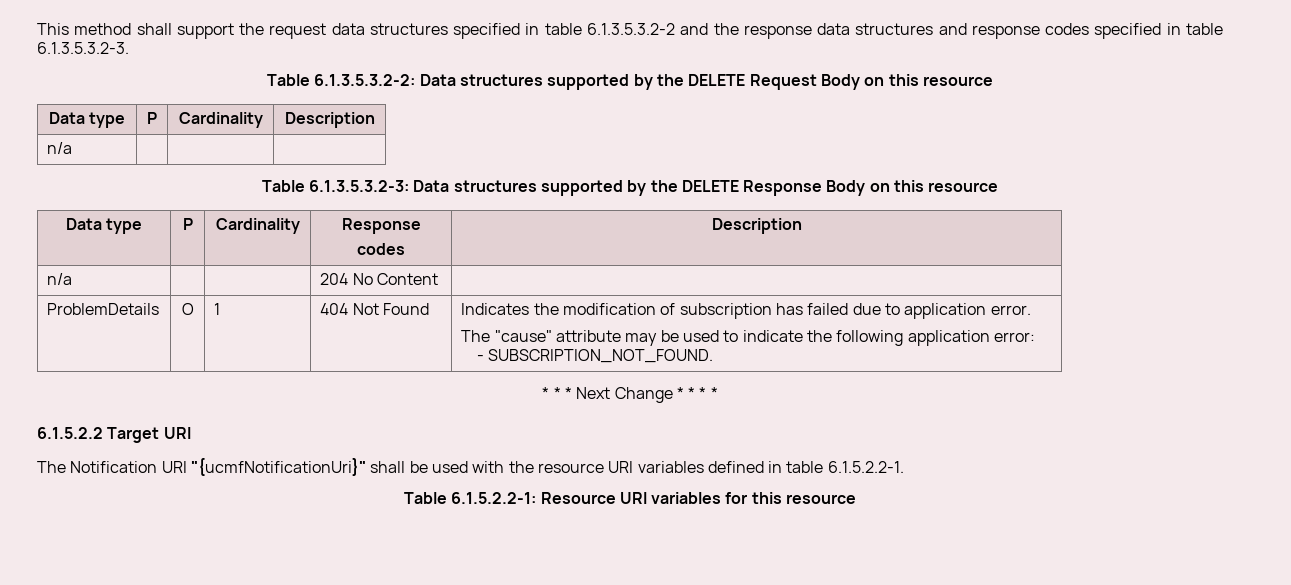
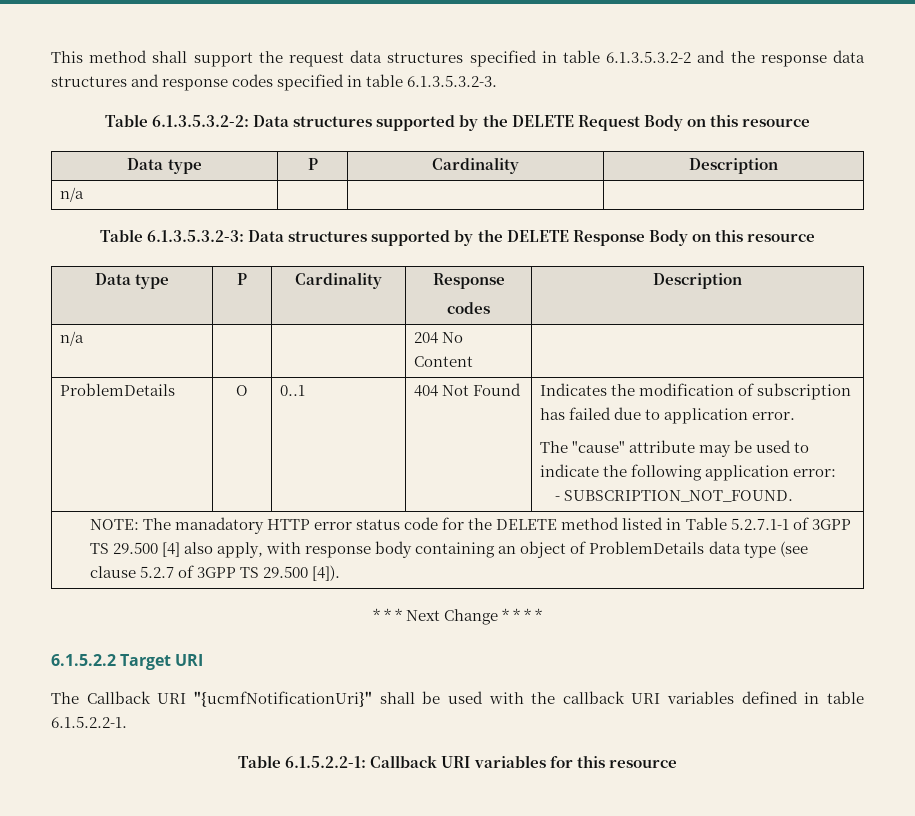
- ProblemDetails | O | 1 | 404 Not Found | Indicates the modification of subscription has failed due to application error.
+ ProblemDetails | O | 0..1 | 404 Not Found | Indicates the modification of subscription has failed due to application error.
+ NOTE: The manadatory HTTP error status code for the DELETE method listed in Table 5.2.7.1-1 of 3GPP TS 29.500 [4] also apply, with response body containing an object of ProblemDetails data type (see clause 5.2.7 of 3GPP TS 29.500 [4]).
- The Notification URI "{ucmfNotificationUri}" shall be used with the resource URI variables defined in table 6.1.5.2.2-1.
+ The Callback URI "{ucmfNotificationUri}" shall be used with the callback URI variables defined in table 6.1.5.2.2-1.
- Table 6.1.5.2.2-1: Resource URI variables for this resource
+ Table 6.1.5.2.2-1: Callback URI variables for this resource

